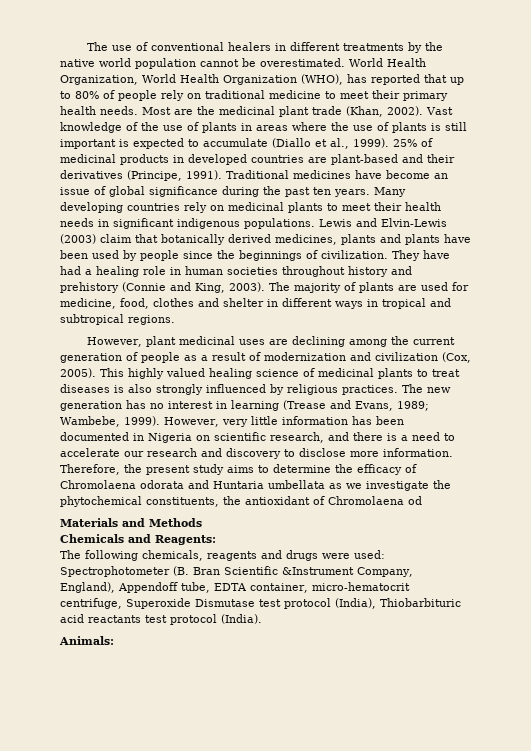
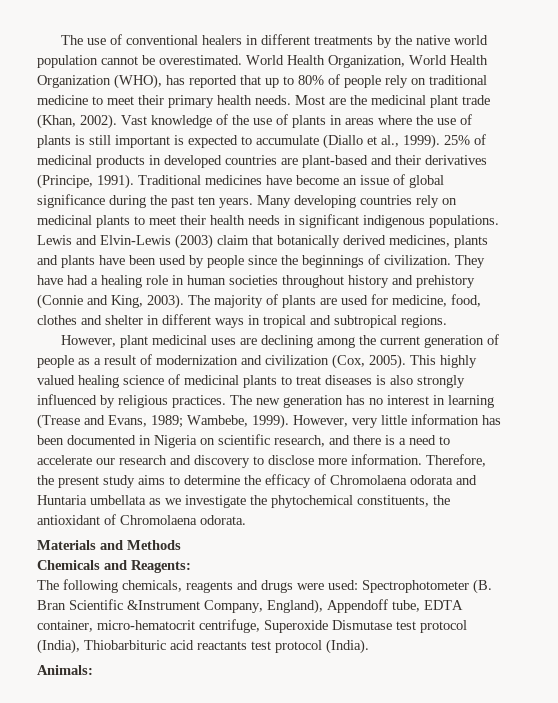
- Therefore, the present study aims to determine the efficacy of Chromolaena odorata and Huntaria umbellata as we investigate the phytochemical constituents, the antioxidant of Chromolaena od
+ Therefore, the present study aims to determine the efficacy of Chromolaena odorata and Huntaria umbellata as we investigate the phytochemical constituents, the antioxidant of Chromolaena odorata.

